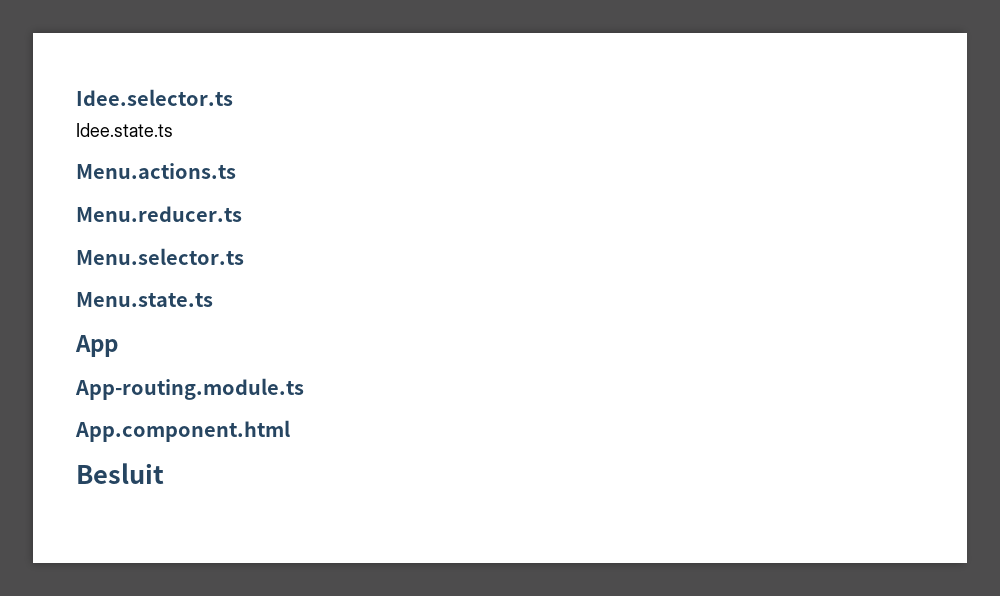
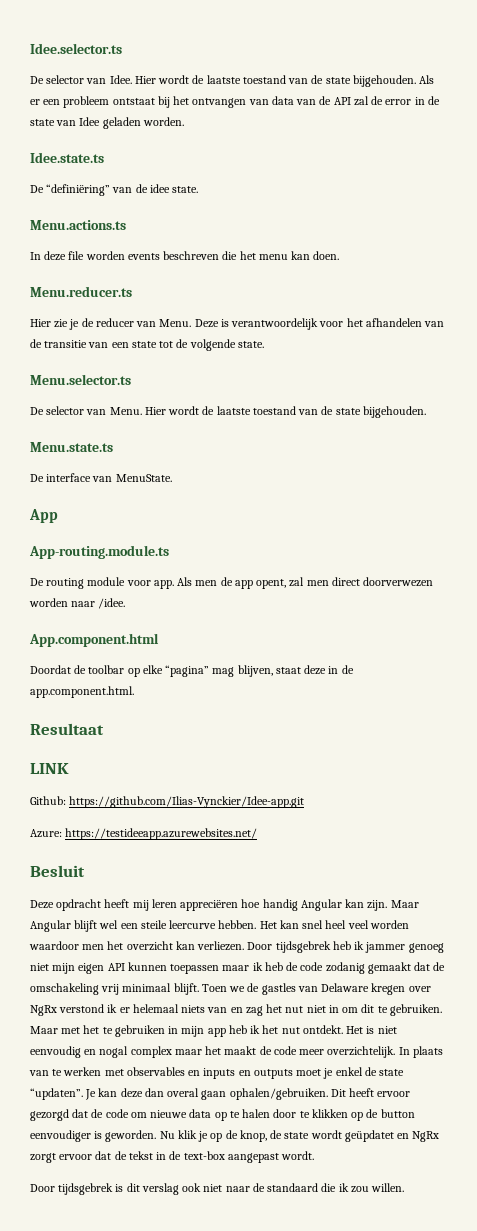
+ De selector van Idee. Hier wordt de laatste toestand van de state bijgehouden. Als er een probleem ontstaat bij het ontvangen van data van de API zal de error in de state van Idee geladen worden.
  Idee.state.ts
+ De “definiëring” van de idee state.
  Menu.actions.ts
+ In deze file worden events beschreven die het menu kan doen.
  Menu.reducer.ts
+ Hier zie je de reducer van Menu. Deze is verantwoordelijk voor het afhandelen van de transitie van een state tot de volgende state.
  Menu.selector.ts
+ De selector van Menu. Hier wordt de laatste toestand van de state bijgehouden.
  Menu.state.ts
+ De interface van MenuState.
  App
  App-routing.module.ts
+ De routing module voor app. Als men de app opent, zal men direct doorverwezen worden naar /idee.
  App.component.html
+ Doordat de toolbar op elke “pagina” mag blijven, staat deze in de app.component.html.
+ Resultaat
+ LINK
+ Github: https://github.com/Ilias-Vynckier/Idee-app.git
+ Azure: https://testideeapp.azurewebsites.net/
  Besluit
+ Deze opdracht heeft mij leren appreciëren hoe handig Angular kan zijn. Maar Angular blijft wel een steile leercurve hebben. Het kan snel heel veel worden waardoor men het overzicht kan verliezen. Door tijdsgebrek heb ik jammer genoeg niet mijn eigen API kunnen toepassen maar ik heb de code zodanig gemaakt dat de omschakeling vrij minimaal blijft. Toen we de gastles van Delaware kregen over NgRx verstond ik er helemaal niets van en zag het nut niet in om dit te gebruiken. Maar met het te gebruiken in mijn app heb ik het nut ontdekt. Het is niet eenvoudig en nogal complex maar het maakt de code meer overzichtelijk. In plaats van te werken met observables en inputs en outputs moet je enkel de state “updaten”. Je kan deze dan overal gaan ophalen/gebruiken. Dit heeft ervoor gezorgd dat de code om nieuwe data op te halen door te klikken op de button eenvoudiger is geworden. Nu klik je op de knop, de state wordt geüpdatet en NgRx zorgt ervoor dat de tekst in de text-box aangepast wordt.
+ Door tijdsgebrek is dit verslag ook niet naar de standaard die ik zou willen.

